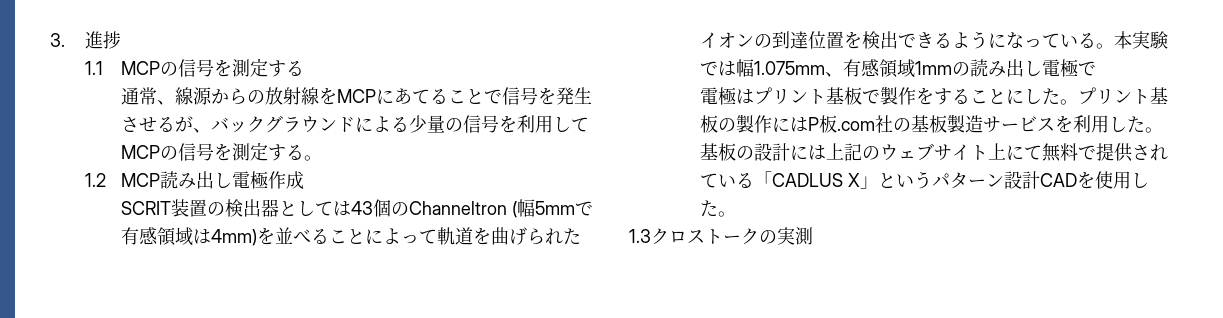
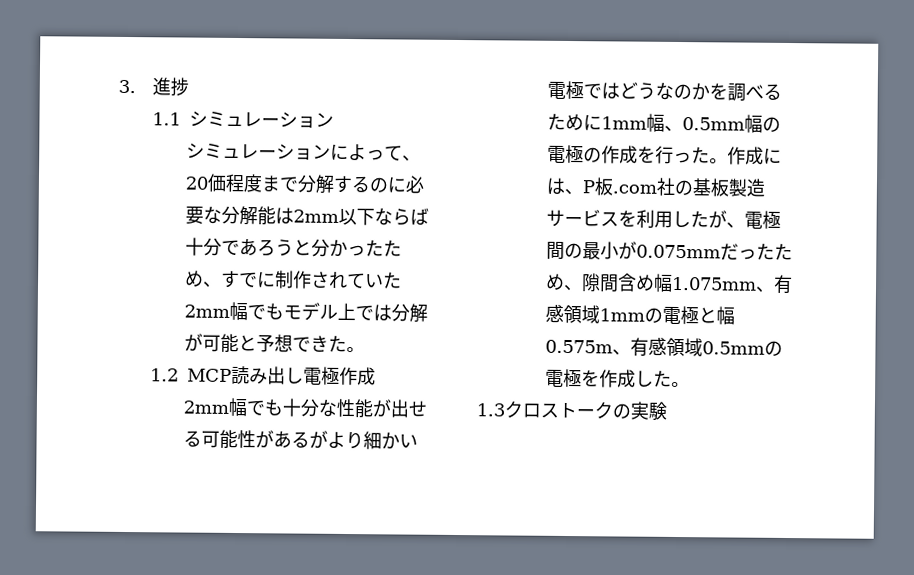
- 1.1 MCPの信号を測定する
- 通常、線源からの放射線をMCPにあてることで信号を発生させるが、バックグラウンドによる少量の信号を利用してMCPの信号を測定する。
+ 1.1シミュレーション
+ シミュレーションによって、20価程度まで分解するのに必要な分解能は2mm以下ならば十分であろうと分かったため、すでに制作されていた2mm幅でもモデル上では分解が可能と予想できた。
- SCRIT装置の検出器としては43個のChanneltron (幅5mmで有感領域は4mm)を並べることによって軌道を曲げられたイオンの到達位置を検出できるようになっている。本実験では幅1.075mm、有感領域1mmの読み出し電極で
- 電極はプリント基板で製作をすることにした。プリント基板の製作にはP板.com社の基板製造サービスを利用した。基板の設計には上記のウェブサイト上にて無料で提供されている「CADLUS X」というパターン設計CADを使用した。
+ 2mm幅でも十分な性能が出せる可能性があるがより細かい電極ではどうなのかを調べるために1mm幅、0.5mm幅の電極の作成を行った。作成には、P板.com社の基板製造サービスを利用したが、電極間の最小が0.075mmだったため、隙間含め幅1.075mm、有感領域1mmの電極と幅0.575m、有感領域0.5mmの電極を作成した。
- 1.3クロストークの実測
+ 1.3クロストークの実験

